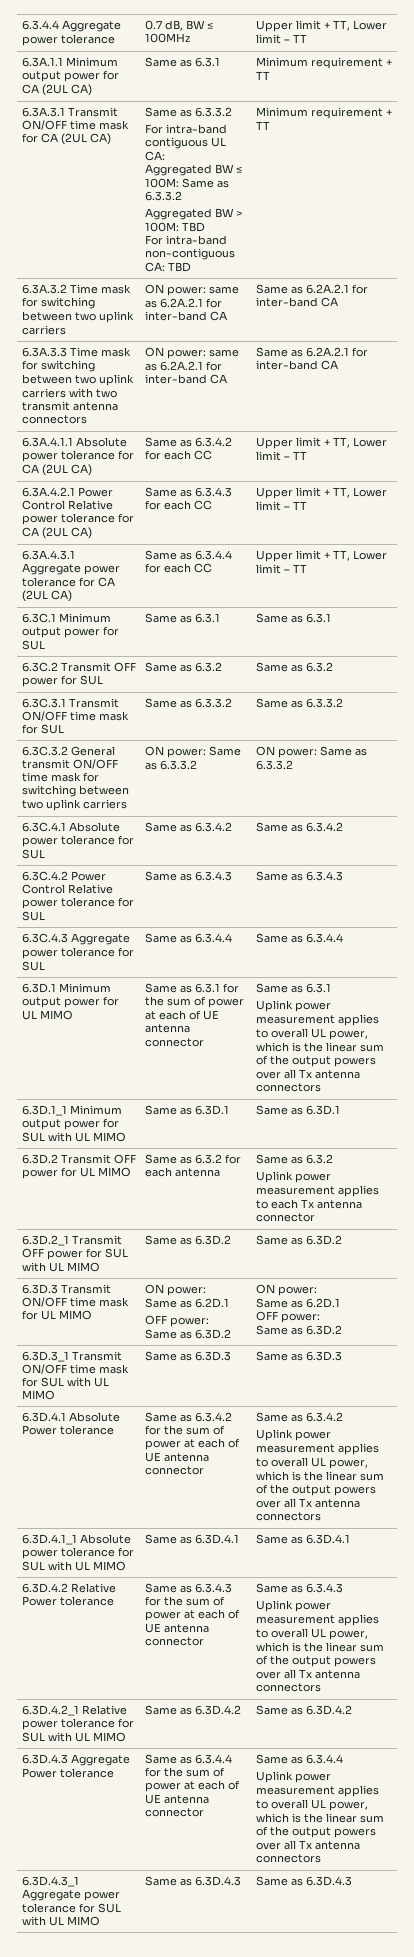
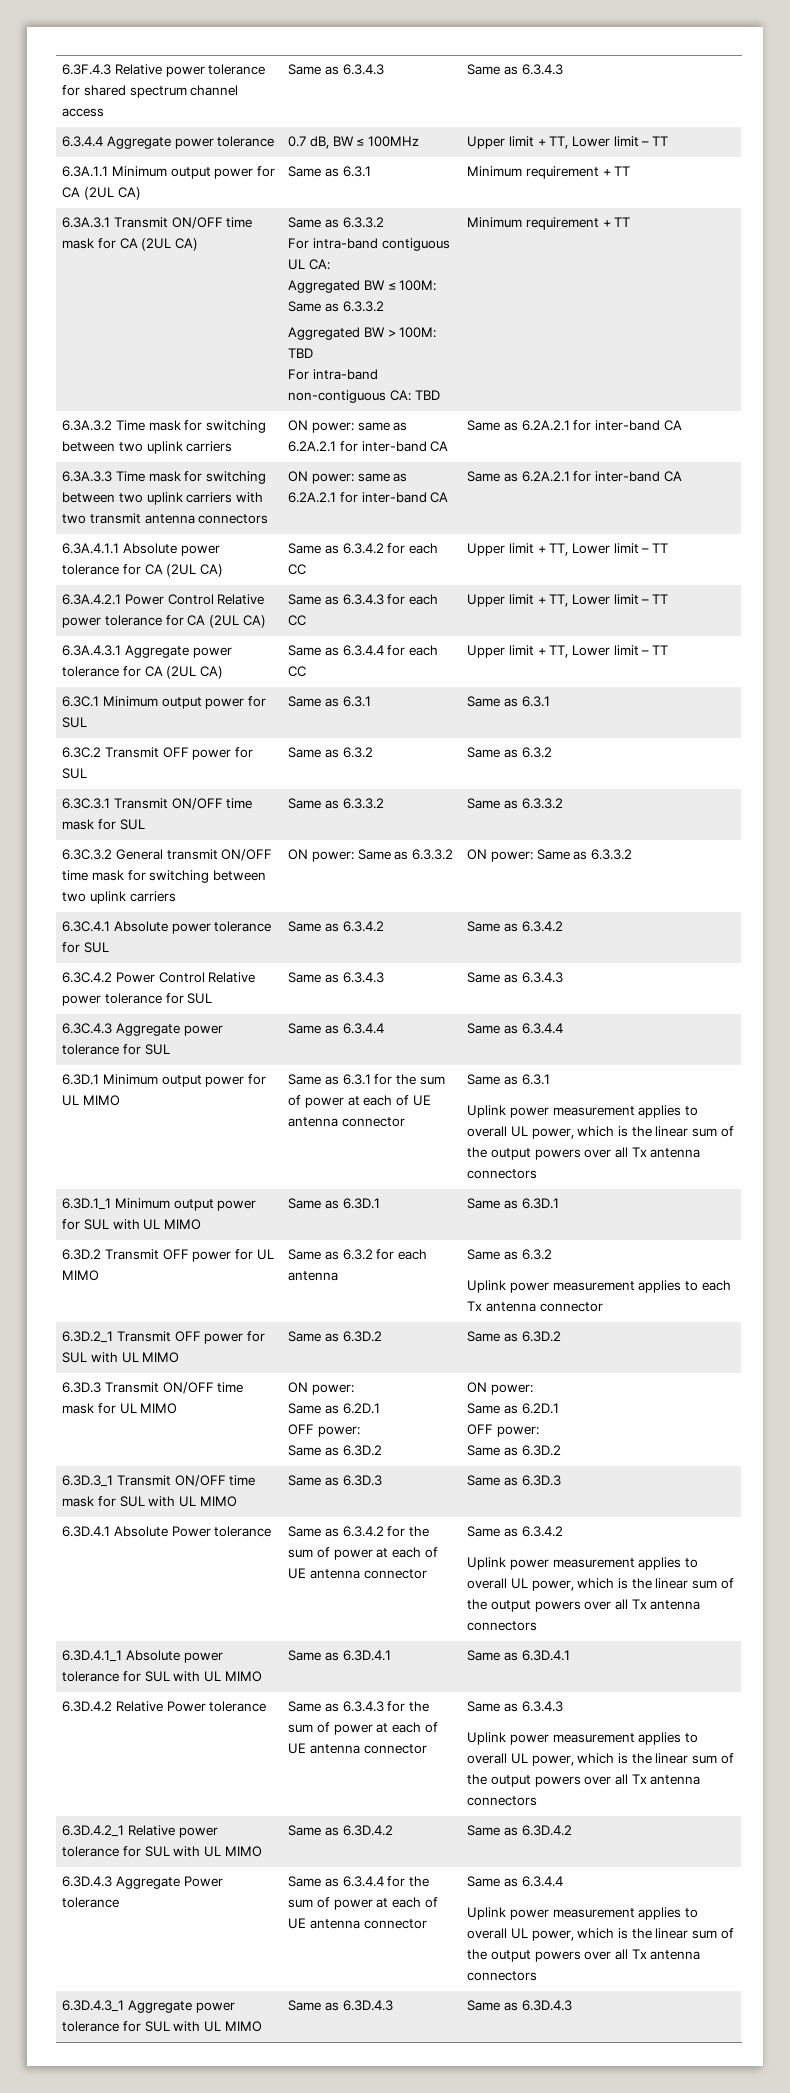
+ 6.3F.4.3 Relative power tolerance for shared spectrum channel access | Same as 6.3.4.3 | Same as 6.3.4.3

